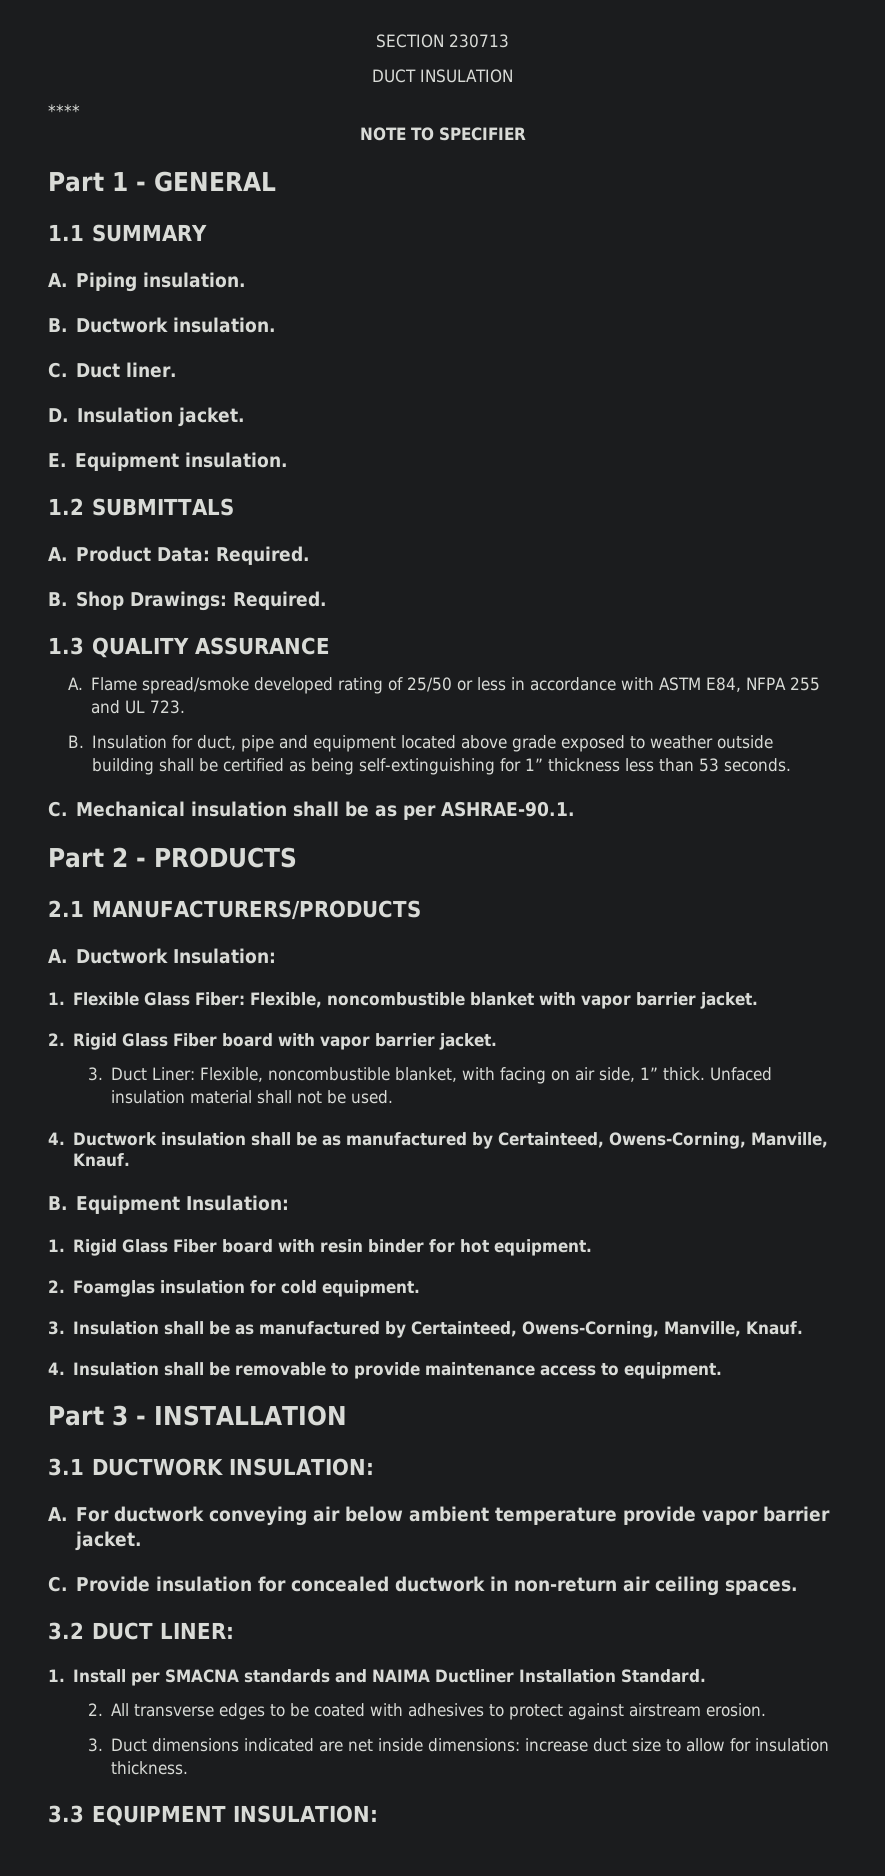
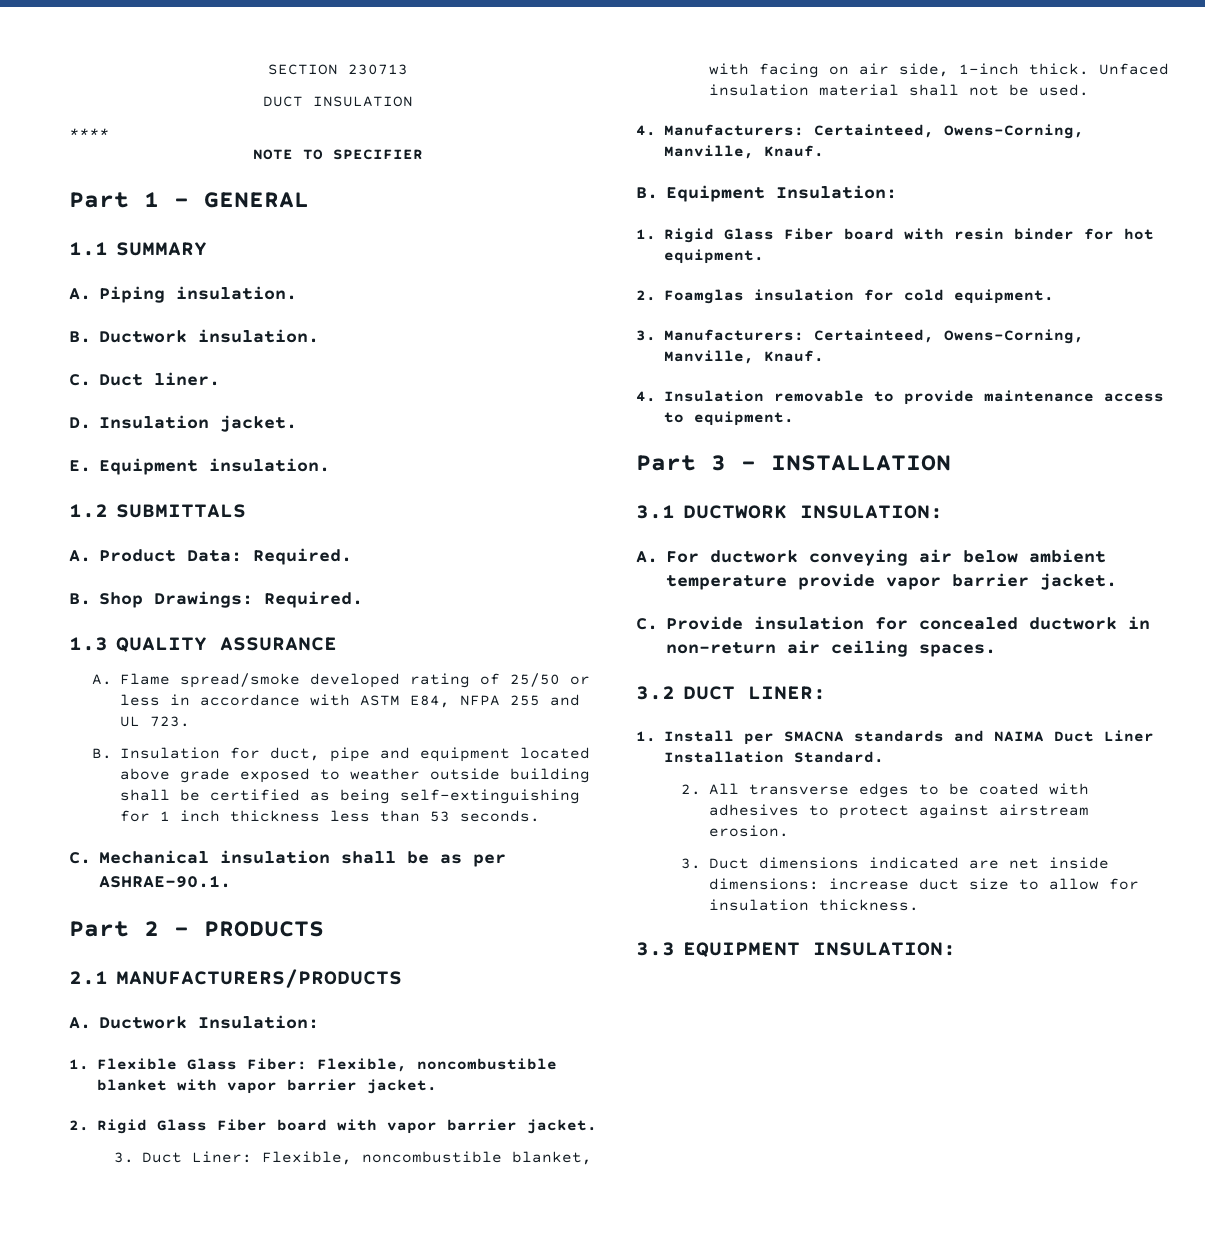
- B. Insulation for duct, pipe and equipment located above grade exposed to weather outside building shall be certified as being self-extinguishing for 1” thickness less than 53 seconds.
+ B. Insulation for duct, pipe and equipment located above grade exposed to weather outside building shall be certified as being self-extinguishing for 1 inch thickness less than 53 seconds.
- 3. Duct Liner: Flexible, noncombustible blanket, with facing on air side, 1” thick.
+ 3. Duct Liner: Flexible, noncombustible blanket, with facing on air side, 1-inch thick.
- 4. Ductwork insulation shall be as manufactured by Certainteed, Owens-Corning, Manville, Knauf.
+ 4. Manufacturers: Certainteed, Owens-Corning, Manville, Knauf.
- 3. Insulation shall be as manufactured by Certainteed, Owens-Corning, Manville, Knauf.
+ 3. Manufacturers: Certainteed, Owens-Corning, Manville, Knauf.
- 4. Insulation shall be removable to provide maintenance access to equipment.
+ 4. Insulation removable to provide maintenance access to equipment.
- 1. Install per SMACNA standards and NAIMA Ductliner Installation Standard.
+ 1. Install per SMACNA standards and NAIMA Duct Liner Installation Standard.

